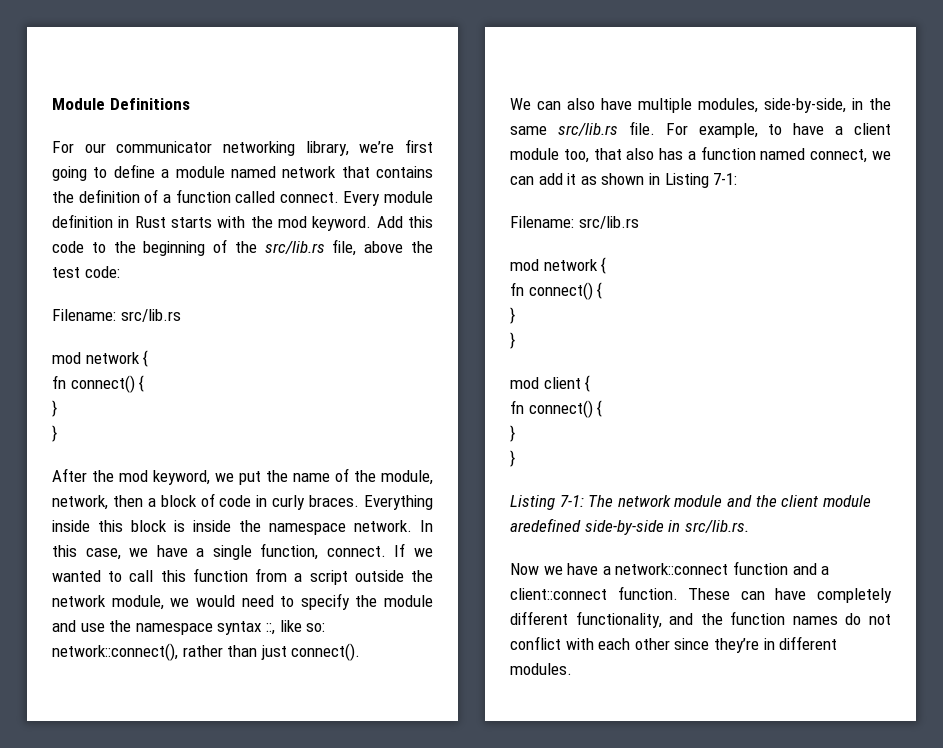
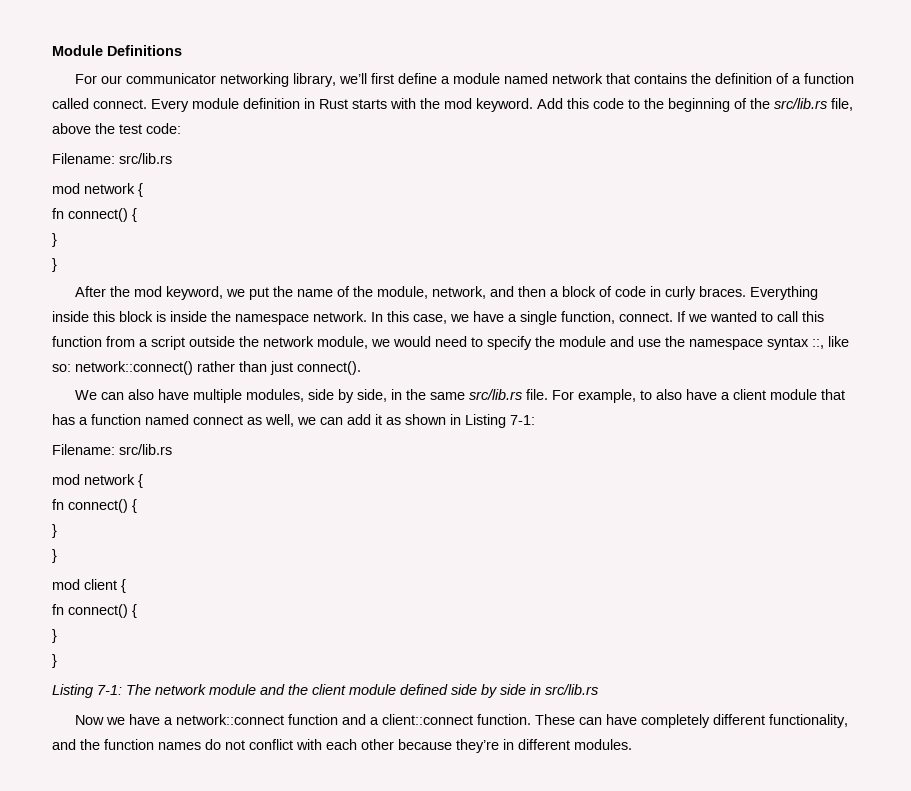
- For our communicator networking library, we’re first going to define a module named network that contains the definition of a function called connect.
+ For our communicator networking library, we’ll first define a module named network that contains the definition of a function called connect.
- After the mod keyword, we put the name of the module, network, then a block of code in curly braces.
+ After the mod keyword, we put the name of the module, network, and then a block of code in curly braces.
- If we wanted to call this function from a script outside the network module, we would need to specify the module and use the namespace syntax ::, like so: network::connect(), rather than just connect().
+ If we wanted to call this function from a script outside the network module, we would need to specify the module and use the namespace syntax ::, like so: network::connect() rather than just connect().
- We can also have multiple modules, side-by-side, in the same src/lib.rs file.
+ We can also have multiple modules, side by side, in the same src/lib.rs file.
- For example, to have a client module too, that also has a function named connect, we can add it as shown in Listing 7-1:
+ For example, to also have a client module that has a function named connect as well, we can add it as shown in Listing 7-1:
- Listing 7-1: The network module and the client module aredefined side-by-side in src/lib.rs.
+ Listing 7-1: The network module and the client module defined side by side in src/lib.rs
- These can have completely different functionality, and the function names do not conflict with each other since they’re in different modules.
+ These can have completely different functionality, and the function names do not conflict with each other because they’re in different modules.

